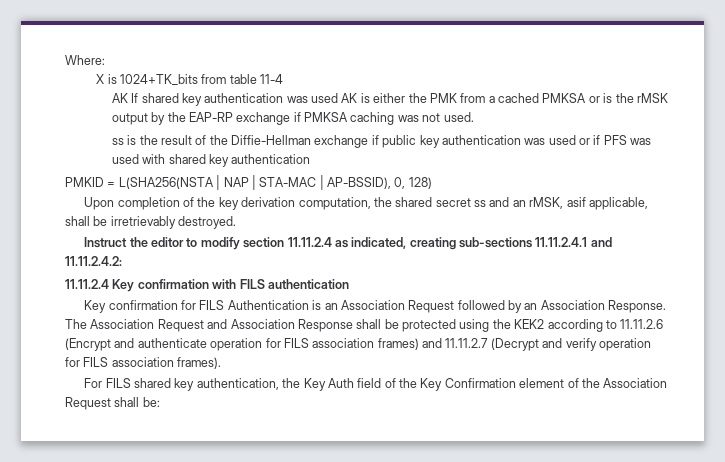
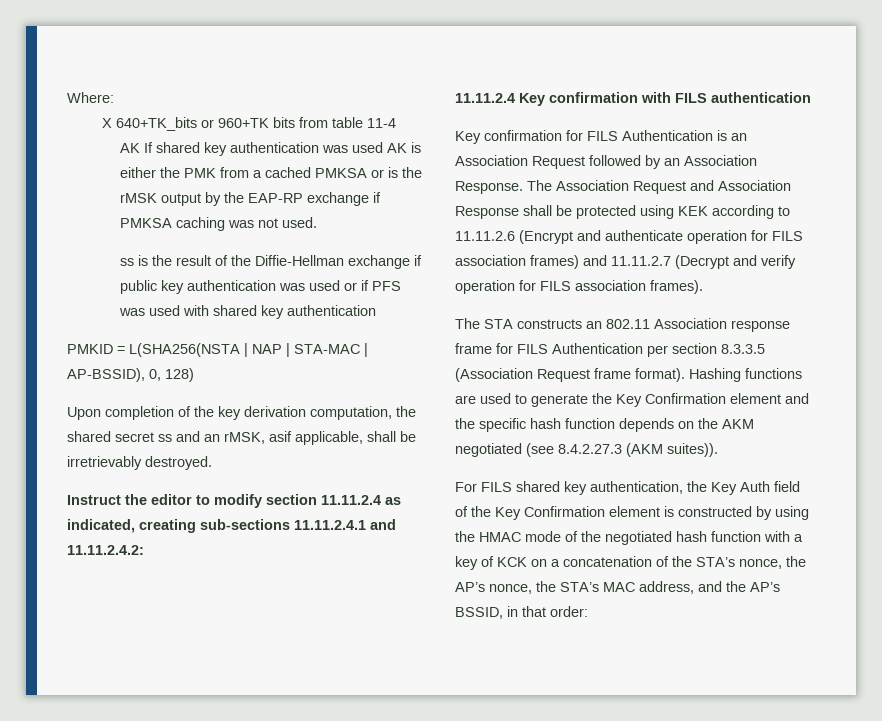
- X is 1024+TK_bits from table 11-4
+ X 640+TK_bits or 960+TK bits from table 11-4
- The Association Request and Association Response shall be protected using the KEK2 according to 11.11.2.6 (Encrypt and authenticate operation for FILS association frames) and 11.11.2.7 (Decrypt and verify operation for FILS association frames).
+ The Association Request and Association Response shall be protected using KEK according to 11.11.2.6 (Encrypt and authenticate operation for FILS association frames) and 11.11.2.7 (Decrypt and verify operation for FILS association frames).
+ The STA constructs an 802.11 Association response frame for FILS Authentication per section 8.3.3.5 (Association Request frame format). Hashing functions are used to generate the Key Confirmation element and the specific hash function depends on the AKM negotiated (see 8.4.2.27.3 (AKM suites)).
- For FILS shared key authentication, the Key Auth field of the Key Confirmation element of the Association Request shall be:
+ For FILS shared key authentication, the Key Auth field of the Key Confirmation element is constructed by using the HMAC mode of the negotiated hash function with a key of KCK on a concatenation of the STA’s nonce, the AP’s nonce, the STA’s MAC address, and the AP’s BSSID, in that order:

